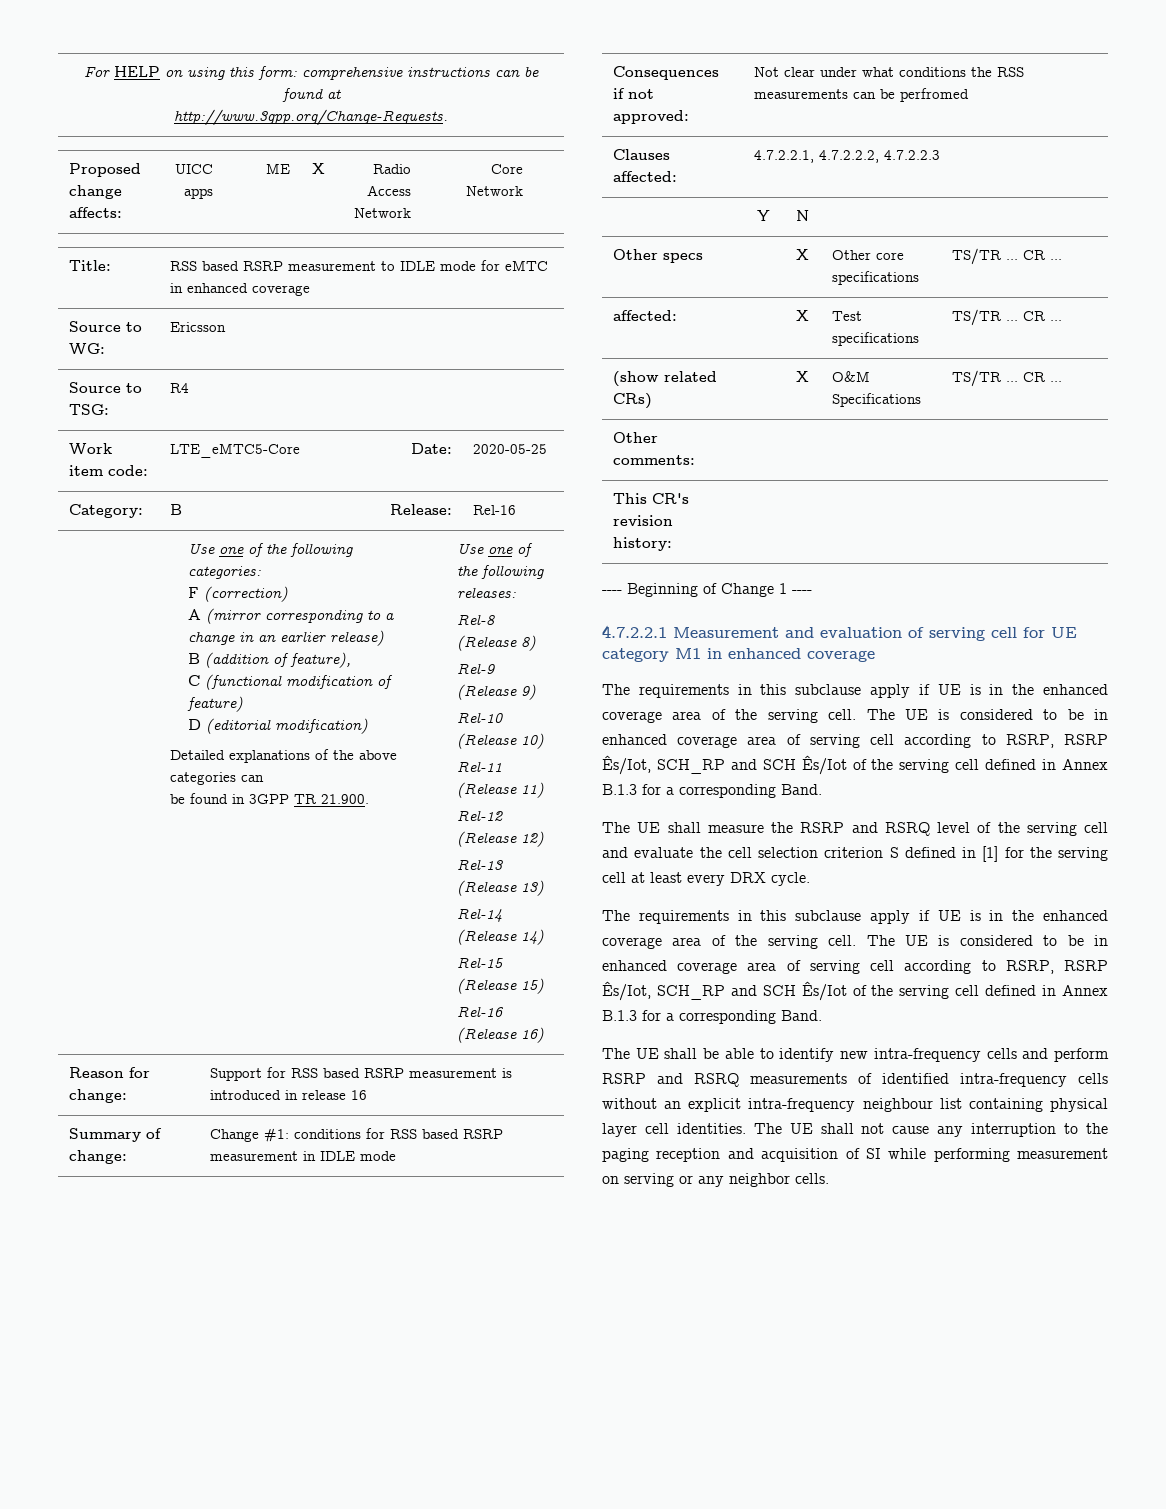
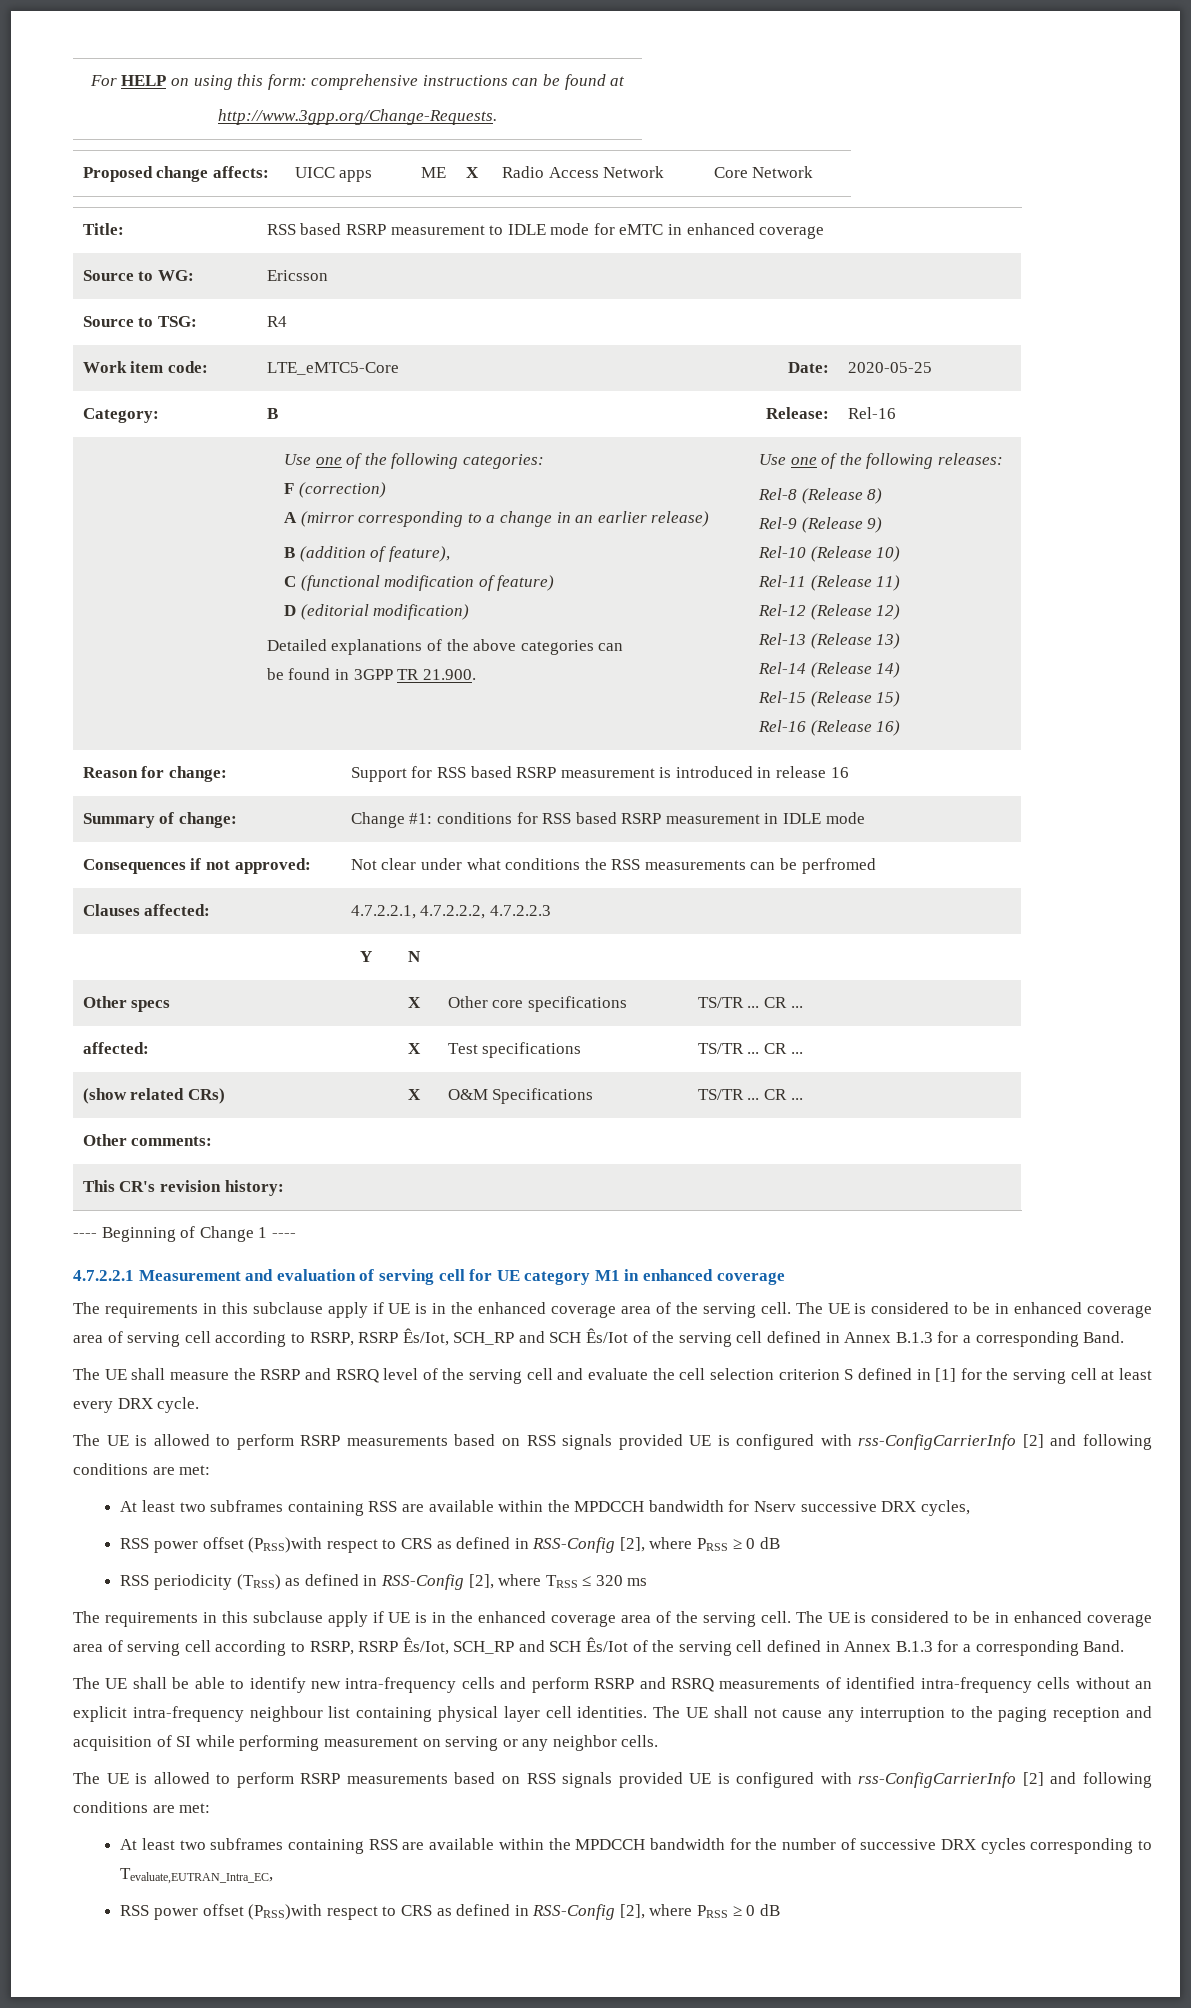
  The UE shall measure the RSRP and RSRQ level of the serving cell and evaluate the cell selection criterion S defined in [1] for the serving cell at least every DRX cycle.
+ The UE is allowed to perform RSRP measurements based on RSS signals provided UE is configured with rss-ConfigCarrierInfo [2] and following conditions are met:
+ At least two subframes containing RSS are available within the MPDCCH bandwidth for Nserv successive DRX cycles,
+ RSS power offset (PRSS)with respect to CRS as defined in RSS-Config [2], where PRSS ≥ 0 dB
+ RSS periodicity (TRSS) as defined in RSS-Config [2], where TRSS ≤ 320 ms
  The UE shall not cause any interruption to the paging reception and acquisition of SI while performing measurement on serving or any neighbor cells.
+ The UE is allowed to perform RSRP measurements based on RSS signals provided UE is configured with rss-ConfigCarrierInfo [2] and following conditions are met:
+ At least two subframes containing RSS are available within the MPDCCH bandwidth for the number of successive DRX cycles corresponding to Tevaluate,EUTRAN_Intra_EC,
+ RSS power offset (PRSS)with respect to CRS as defined in RSS-Config [2], where PRSS ≥ 0 dB

